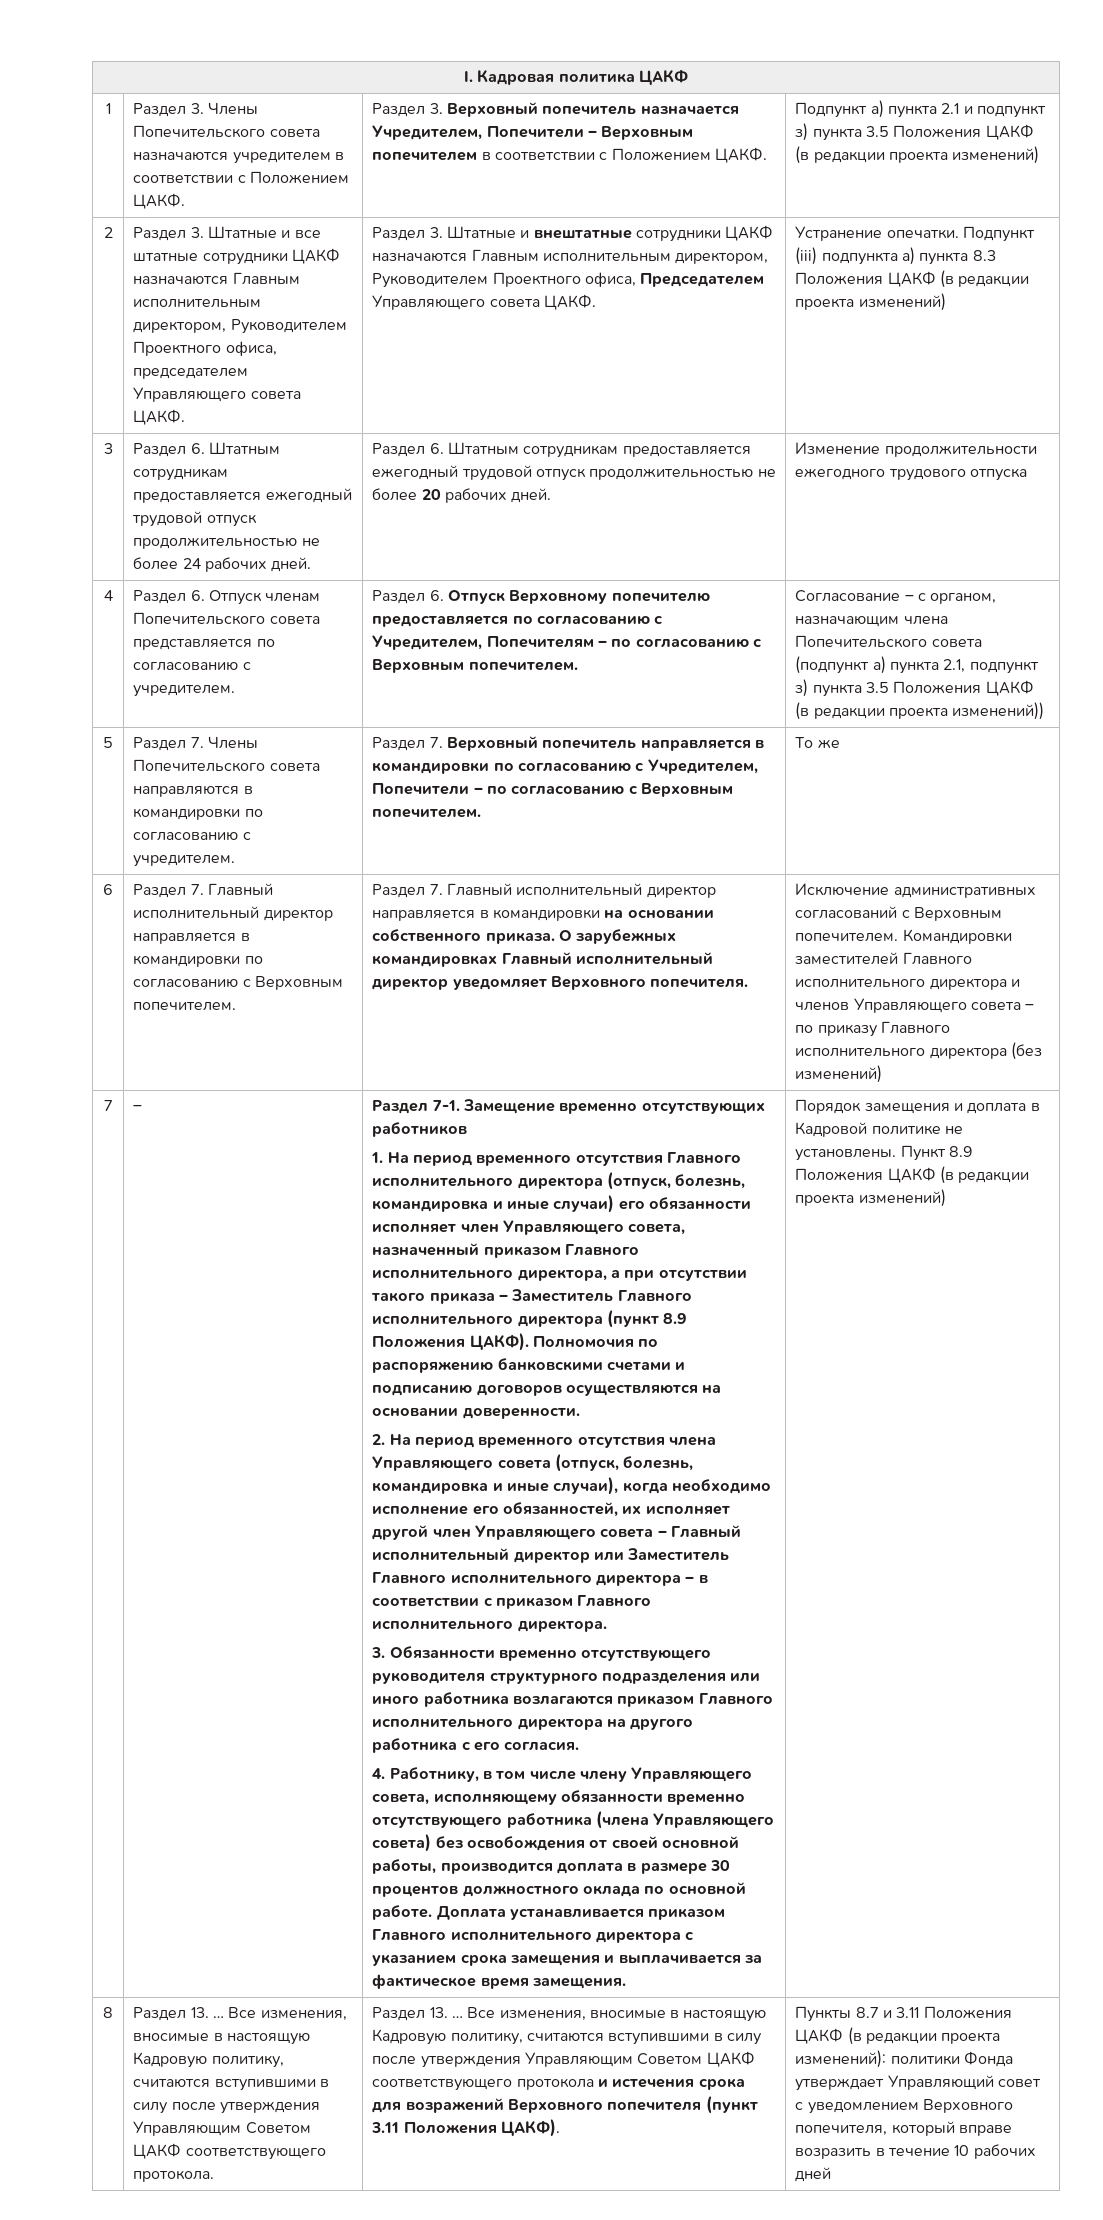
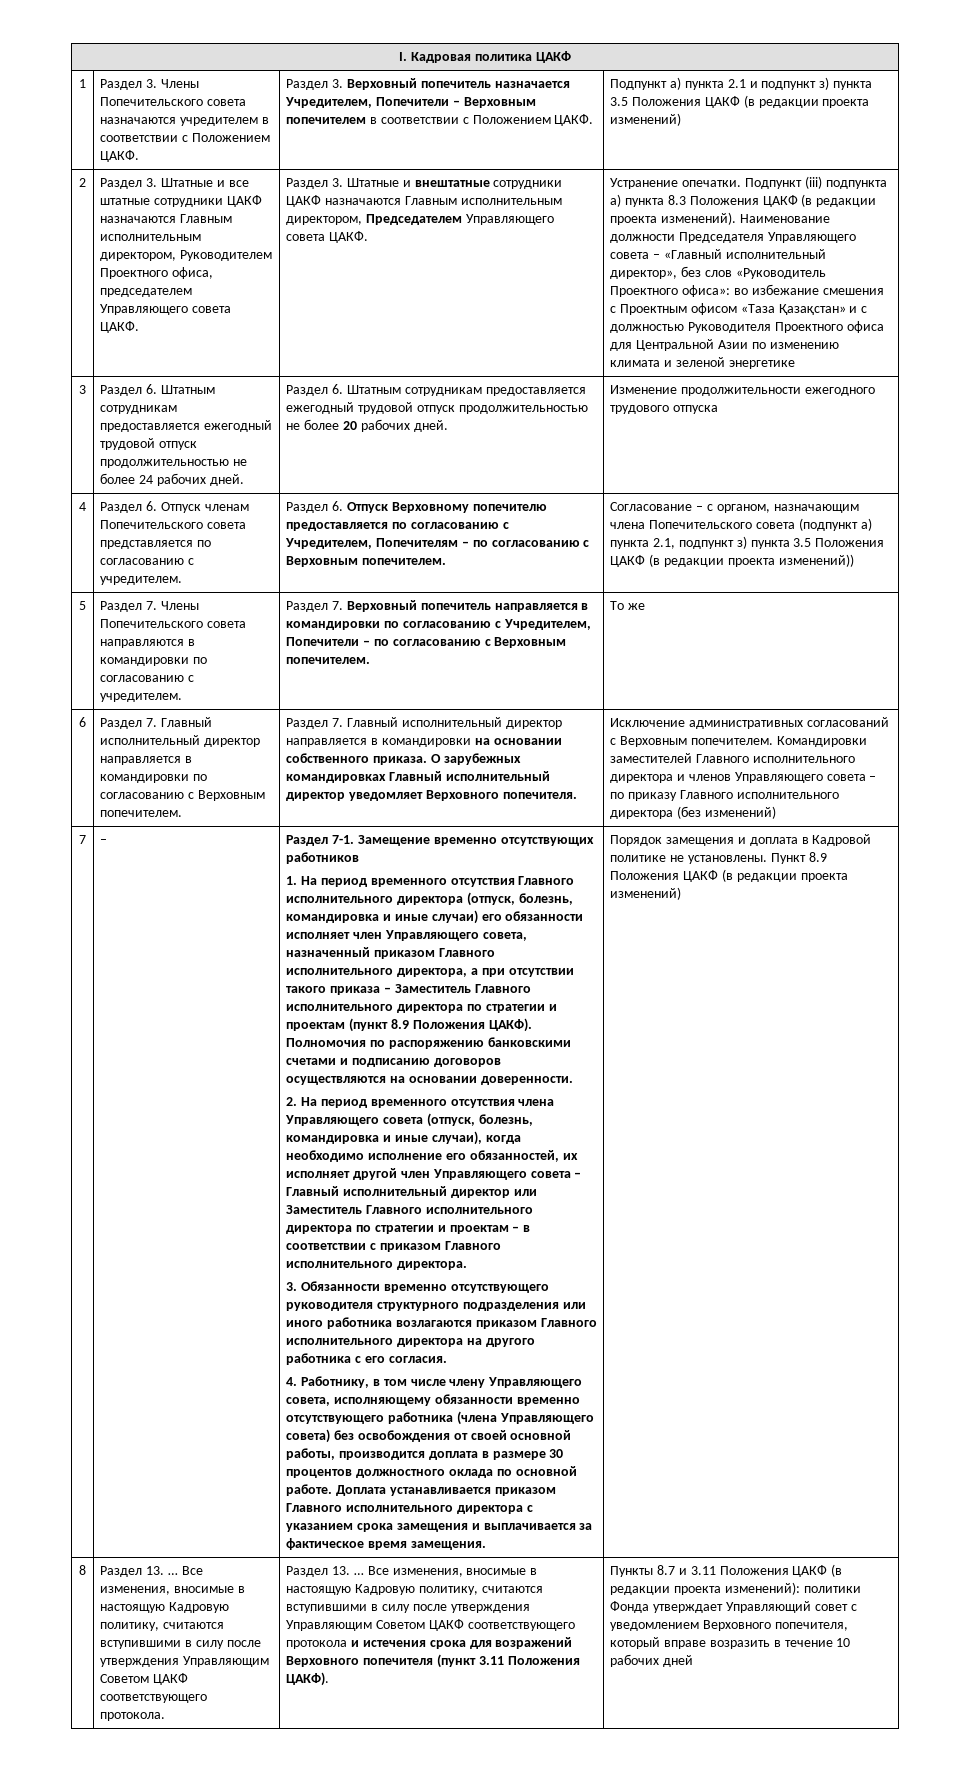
- Раздел 3. Штатные и внештатные сотрудники ЦАКФ назначаются Главным исполнительным директором, Руководителем Проектного офиса, Председателем Управляющего совета ЦАКФ.
+ Раздел 3. Штатные и внештатные сотрудники ЦАКФ назначаются Главным исполнительным директором, Председателем Управляющего совета ЦАКФ.
- Подпункт (iii) подпункта а) пункта 8.3 Положения ЦАКФ (в редакции проекта изменений)
+ Подпункт (iii) подпункта а) пункта 8.3 Положения ЦАКФ (в редакции проекта изменений). Наименование должности Председателя Управляющего совета – «Главный исполнительный директор», без слов «Руководитель Проектного офиса»: во избежание смешения с Проектным офисом «Таза Қазақстан» и с должностью Руководителя Проектного офиса для Центральной Азии по изменению климата и зеленой энергетике
- 1. На период временного отсутствия Главного исполнительного директора (отпуск, болезнь, командировка и иные случаи) его обязанности исполняет член Управляющего совета, назначенный приказом Главного исполнительного директора, а при отсутствии такого приказа – Заместитель Главного исполнительного директора (пункт 8.9 Положения ЦАКФ).
+ 1. На период временного отсутствия Главного исполнительного директора (отпуск, болезнь, командировка и иные случаи) его обязанности исполняет член Управляющего совета, назначенный приказом Главного исполнительного директора, а при отсутствии такого приказа – Заместитель Главного исполнительного директора по стратегии и проектам (пункт 8.9 Положения ЦАКФ).
- 2. На период временного отсутствия члена Управляющего совета (отпуск, болезнь, командировка и иные случаи), когда необходимо исполнение его обязанностей, их исполняет другой член Управляющего совета – Главный исполнительный директор или Заместитель Главного исполнительного директора – в соответствии с приказом Главного исполнительного директора.
+ 2. На период временного отсутствия члена Управляющего совета (отпуск, болезнь, командировка и иные случаи), когда необходимо исполнение его обязанностей, их исполняет другой член Управляющего совета – Главный исполнительный директор или Заместитель Главного исполнительного директора по стратегии и проектам – в соответствии с приказом Главного исполнительного директора.

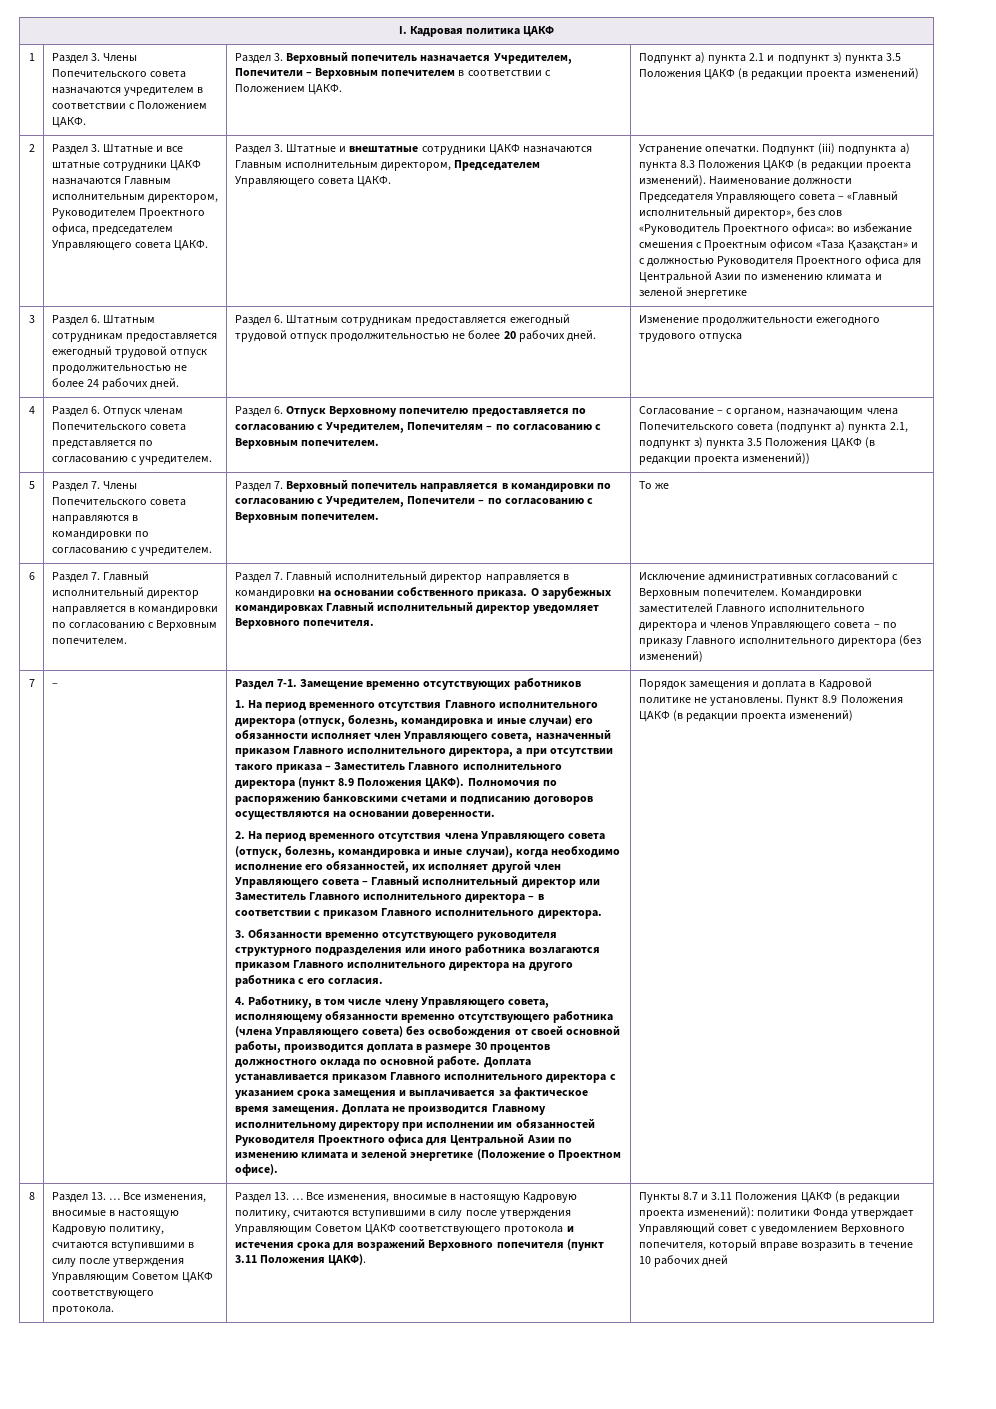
- 1. На период временного отсутствия Главного исполнительного директора (отпуск, болезнь, командировка и иные случаи) его обязанности исполняет член Управляющего совета, назначенный приказом Главного исполнительного директора, а при отсутствии такого приказа – Заместитель Главного исполнительного директора по стратегии и проектам (пункт 8.9 Положения ЦАКФ).
+ 1. На период временного отсутствия Главного исполнительного директора (отпуск, болезнь, командировка и иные случаи) его обязанности исполняет член Управляющего совета, назначенный приказом Главного исполнительного директора, а при отсутствии такого приказа – Заместитель Главного исполнительного директора (пункт 8.9 Положения ЦАКФ).
- 2. На период временного отсутствия члена Управляющего совета (отпуск, болезнь, командировка и иные случаи), когда необходимо исполнение его обязанностей, их исполняет другой член Управляющего совета – Главный исполнительный директор или Заместитель Главного исполнительного директора по стратегии и проектам – в соответствии с приказом Главного исполнительного директора.
+ 2. На период временного отсутствия члена Управляющего совета (отпуск, болезнь, командировка и иные случаи), когда необходимо исполнение его обязанностей, их исполняет другой член Управляющего совета – Главный исполнительный директор или Заместитель Главного исполнительного директора – в соответствии с приказом Главного исполнительного директора.
+ Доплата не производится Главному исполнительному директору при исполнении им обязанностей Руководителя Проектного офиса для Центральной Азии по изменению климата и зеленой энергетике (Положение о Проектном офисе).

